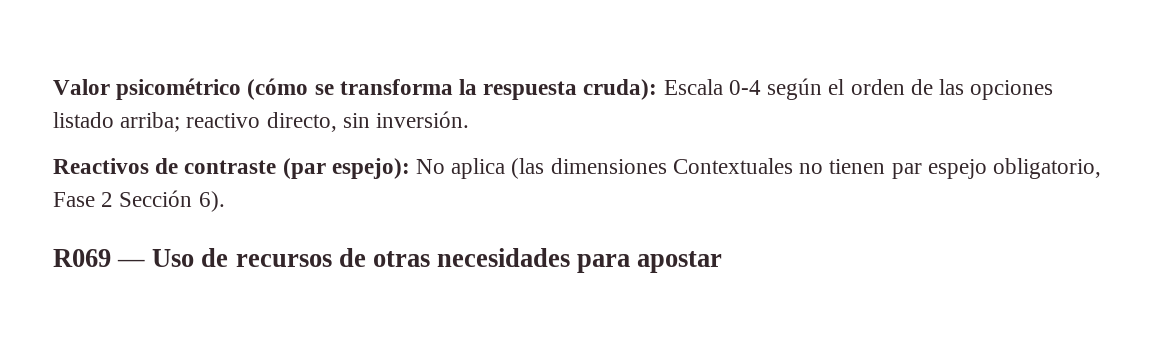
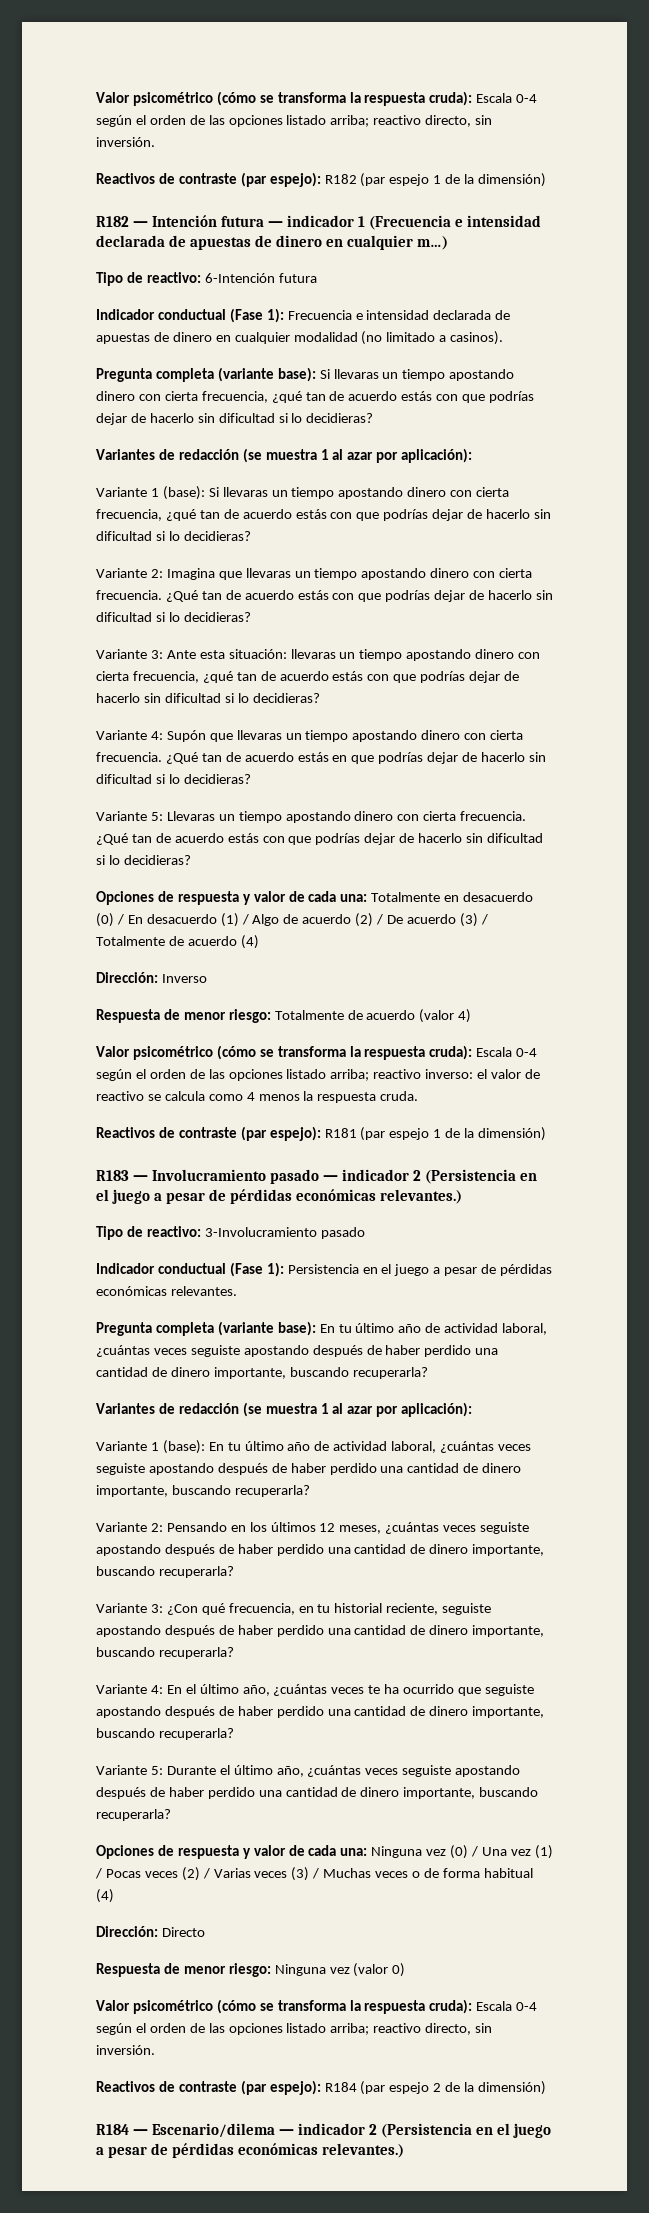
- Reactivos de contraste (par espejo): No aplica (las dimensiones Contextuales no tienen par espejo obligatorio, Fase 2 Sección 6).
- R069 — Uso de recursos de otras necesidades para apostar
+ Reactivos de contraste (par espejo): R182 (par espejo 1 de la dimensión)
+ R182 — Intención futura — indicador 1 (Frecuencia e intensidad declarada de apuestas de dinero en cualquier m…)
+ Tipo de reactivo: 6-Intención futura
+ Indicador conductual (Fase 1): Frecuencia e intensidad declarada de apuestas de dinero en cualquier modalidad (no limitado a casinos).
+ Pregunta completa (variante base): Si llevaras un tiempo apostando dinero con cierta frecuencia, ¿qué tan de acuerdo estás con que podrías dejar de hacerlo sin dificultad si lo decidieras?
+ Variantes de redacción (se muestra 1 al azar por aplicación):
+ Variante 1 (base): Si llevaras un tiempo apostando dinero con cierta frecuencia, ¿qué tan de acuerdo estás con que podrías dejar de hacerlo sin dificultad si lo decidieras?
+ Variante 2: Imagina que llevaras un tiempo apostando dinero con cierta frecuencia. ¿Qué tan de acuerdo estás con que podrías dejar de hacerlo sin dificultad si lo decidieras?
+ Variante 3: Ante esta situación: llevaras un tiempo apostando dinero con cierta frecuencia, ¿qué tan de acuerdo estás con que podrías dejar de hacerlo sin dificultad si lo decidieras?
+ Variante 4: Supón que llevaras un tiempo apostando dinero con cierta frecuencia. ¿Qué tan de acuerdo estás en que podrías dejar de hacerlo sin dificultad si lo decidieras?
+ Variante 5: Llevaras un tiempo apostando dinero con cierta frecuencia. ¿Qué tan de acuerdo estás con que podrías dejar de hacerlo sin dificultad si lo decidieras?
+ Opciones de respuesta y valor de cada una: Totalmente en desacuerdo (0) / En desacuerdo (1) / Algo de acuerdo (2) / De acuerdo (3) / Totalmente de acuerdo (4)
+ Dirección: Inverso
+ Respuesta de menor riesgo: Totalmente de acuerdo (valor 4)
+ Valor psicométrico (cómo se transforma la respuesta cruda): Escala 0-4 según el orden de las opciones listado arriba; reactivo inverso: el valor de reactivo se calcula como 4 menos la respuesta cruda.
+ Reactivos de contraste (par espejo): R181 (par espejo 1 de la dimensión)
+ R183 — Involucramiento pasado — indicador 2 (Persistencia en el juego a pesar de pérdidas económicas relevantes.)
+ Tipo de reactivo: 3-Involucramiento pasado
+ Indicador conductual (Fase 1): Persistencia en el juego a pesar de pérdidas económicas relevantes.
+ Pregunta completa (variante base): En tu último año de actividad laboral, ¿cuántas veces seguiste apostando después de haber perdido una cantidad de dinero importante, buscando recuperarla?
+ Variantes de redacción (se muestra 1 al azar por aplicación):
+ Variante 1 (base): En tu último año de actividad laboral, ¿cuántas veces seguiste apostando después de haber perdido una cantidad de dinero importante, buscando recuperarla?
+ Variante 2: Pensando en los últimos 12 meses, ¿cuántas veces seguiste apostando después de haber perdido una cantidad de dinero importante, buscando recuperarla?
+ Variante 3: ¿Con qué frecuencia, en tu historial reciente, seguiste apostando después de haber perdido una cantidad de dinero importante, buscando recuperarla?
+ Variante 4: En el último año, ¿cuántas veces te ha ocurrido que seguiste apostando después de haber perdido una cantidad de dinero importante, buscando recuperarla?
+ Variante 5: Durante el último año, ¿cuántas veces seguiste apostando después de haber perdido una cantidad de dinero importante, buscando recuperarla?
+ Opciones de respuesta y valor de cada una: Ninguna vez (0) / Una vez (1) / Pocas veces (2) / Varias veces (3) / Muchas veces o de forma habitual (4)
+ Dirección: Directo
+ Respuesta de menor riesgo: Ninguna vez (valor 0)
+ Valor psicométrico (cómo se transforma la respuesta cruda): Escala 0-4 según el orden de las opciones listado arriba; reactivo directo, sin inversión.
+ Reactivos de contraste (par espejo): R184 (par espejo 2 de la dimensión)
+ R184 — Escenario/dilema — indicador 2 (Persistencia en el juego a pesar de pérdidas económicas relevantes.)

